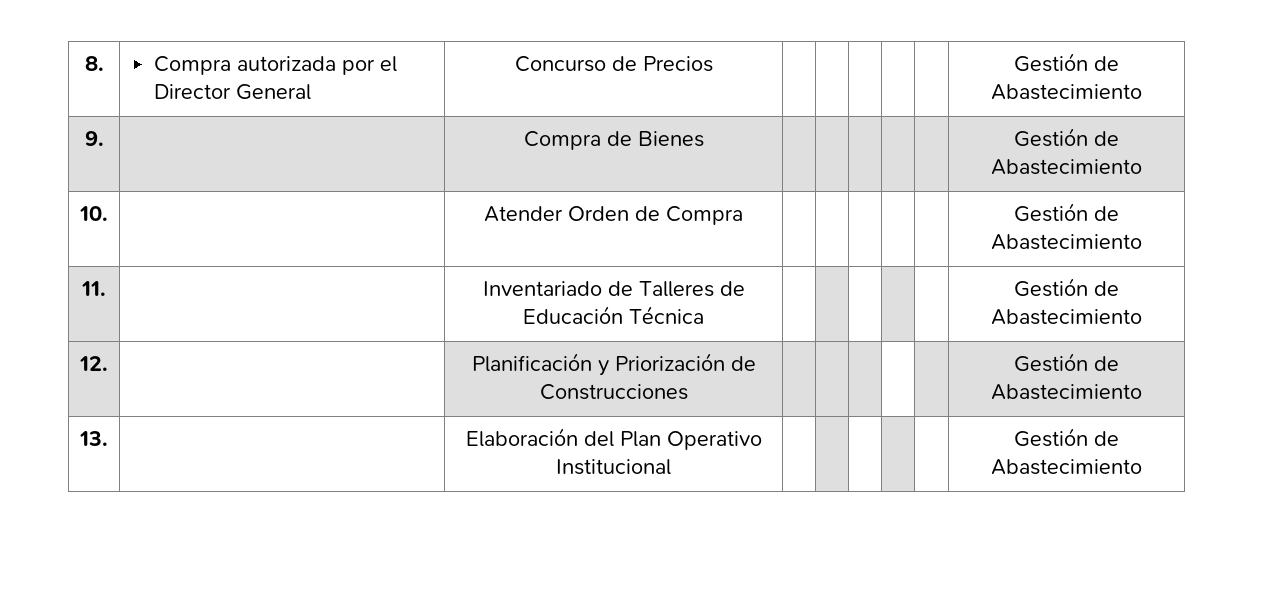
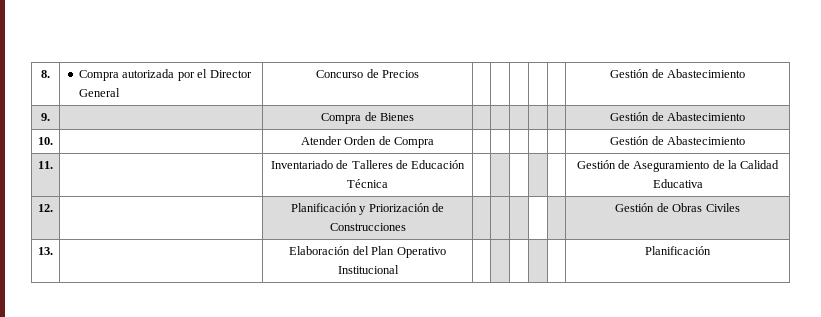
- 11. | | Inventariado de Talleres de Educación Técnica | | | | | | Gestión de Abastecimiento
+ 11. | | Inventariado de Talleres de Educación Técnica | | | | | | Gestión de Aseguramiento de la Calidad Educativa
- 12. | | Planificación y Priorización de Construcciones | | | | | | Gestión de Abastecimiento
+ 12. | | Planificación y Priorización de Construcciones | | | | | | Gestión de Obras Civiles
- 13. | | Elaboración del Plan Operativo Institucional | | | | | | Gestión de Abastecimiento
+ 13. | | Elaboración del Plan Operativo Institucional | | | | | | Planificación

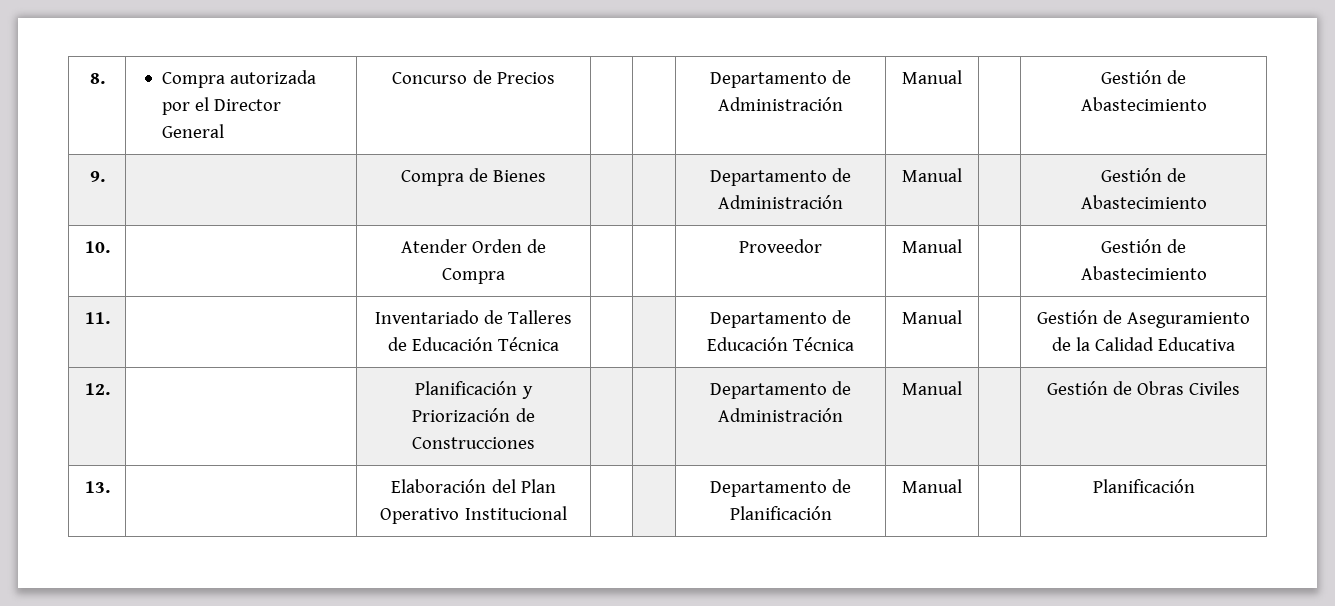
- 8. | Compra autorizada por el Director General | Concurso de Precios | | | | | | Gestión de Abastecimiento
+ 8. | Compra autorizada por el Director General | Concurso de Precios | | | Departamento de Administración | Manual | | Gestión de Abastecimiento
- 9. | | Compra de Bienes | | | | | | Gestión de Abastecimiento
+ 9. | | Compra de Bienes | | | Departamento de Administración | Manual | | Gestión de Abastecimiento
- 10. | | Atender Orden de Compra | | | | | | Gestión de Abastecimiento
+ 10. | | Atender Orden de Compra | | | Proveedor | Manual | | Gestión de Abastecimiento
- 11. | | Inventariado de Talleres de Educación Técnica | | | | | | Gestión de Aseguramiento de la Calidad Educativa
+ 11. | | Inventariado de Talleres de Educación Técnica | | | Departamento de Educación Técnica | Manual | | Gestión de Aseguramiento de la Calidad Educativa
- 12. | | Planificación y Priorización de Construcciones | | | | | | Gestión de Obras Civiles
+ 12. | | Planificación y Priorización de Construcciones | | | Departamento de Administración | Manual | | Gestión de Obras Civiles
- 13. | | Elaboración del Plan Operativo Institucional | | | | | | Planificación
+ 13. | | Elaboración del Plan Operativo Institucional | | | Departamento de Planificación | Manual | | Planificación

